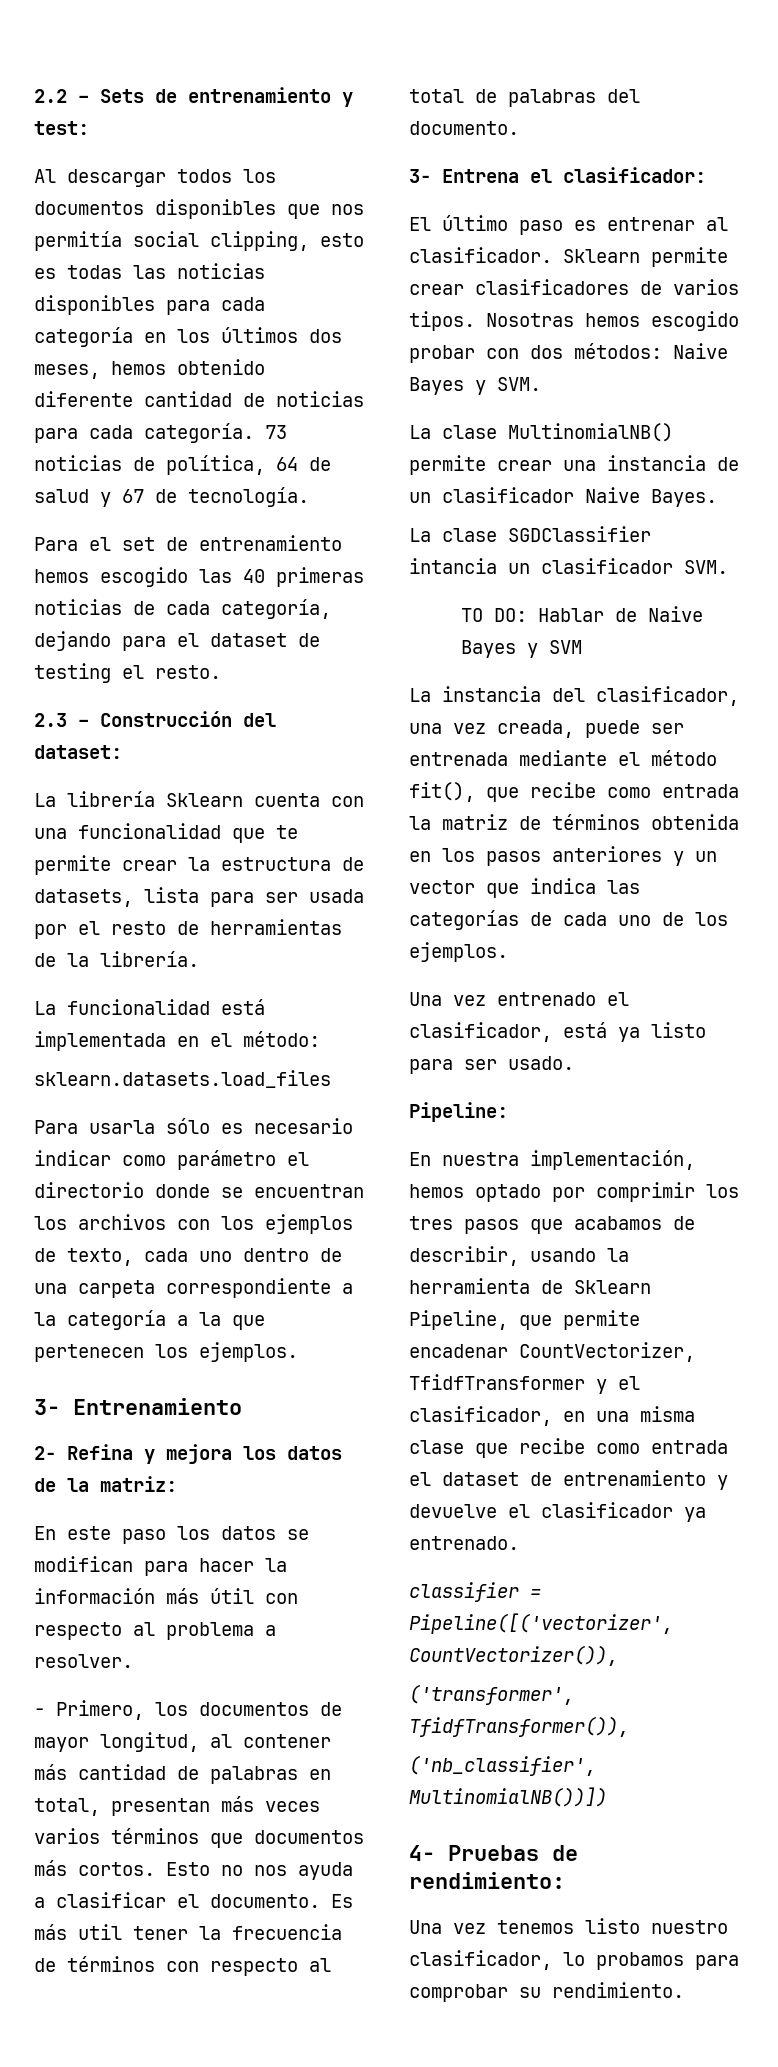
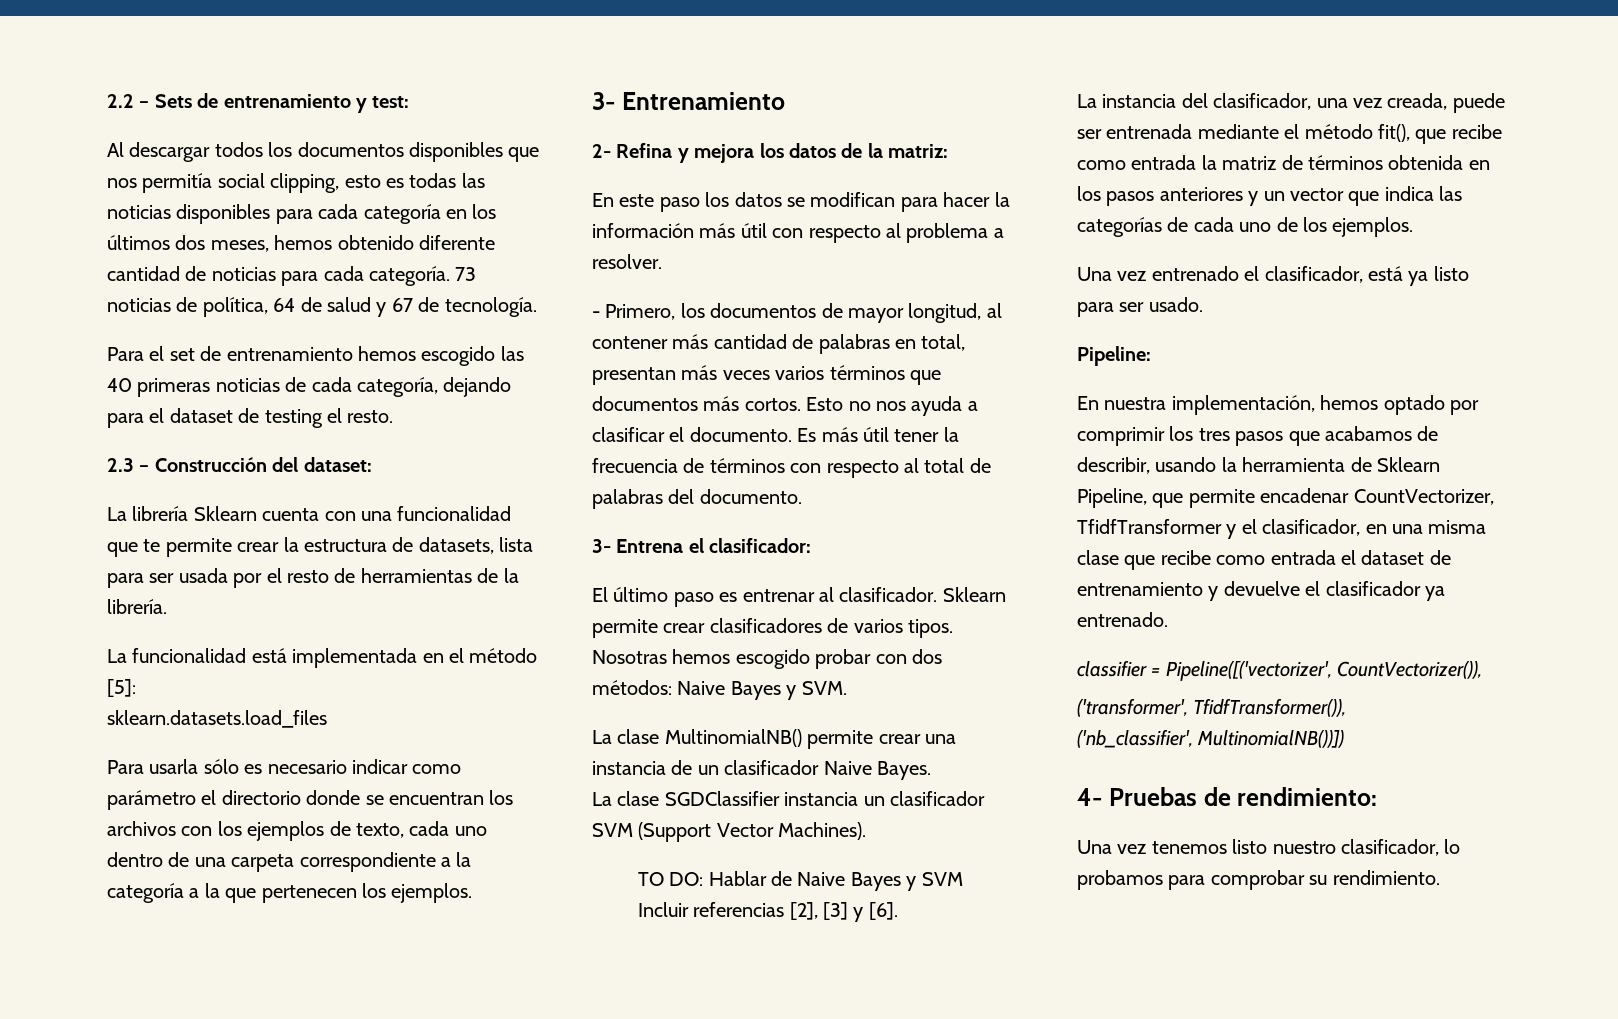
- La funcionalidad está implementada en el método:
+ La funcionalidad está implementada en el método [5]:
- Es más util tener la frecuencia de términos con respecto al total de palabras del documento.
+ Es más útil tener la frecuencia de términos con respecto al total de palabras del documento.
- La clase SGDClassifier intancia un clasificador SVM.
+ La clase SGDClassifier instancia un clasificador SVM (Support Vector Machines).
+ Incluir referencias [2], [3] y [6].

